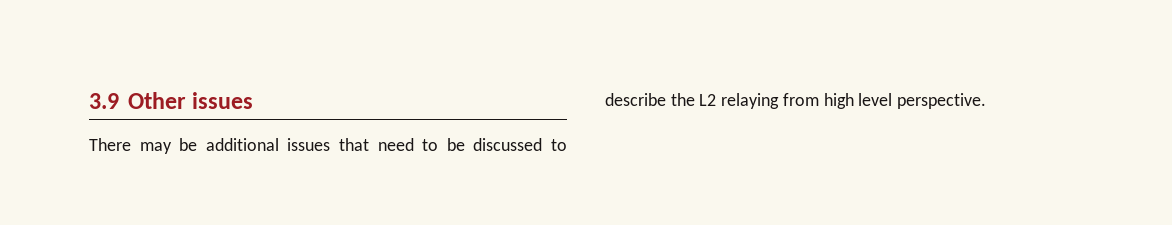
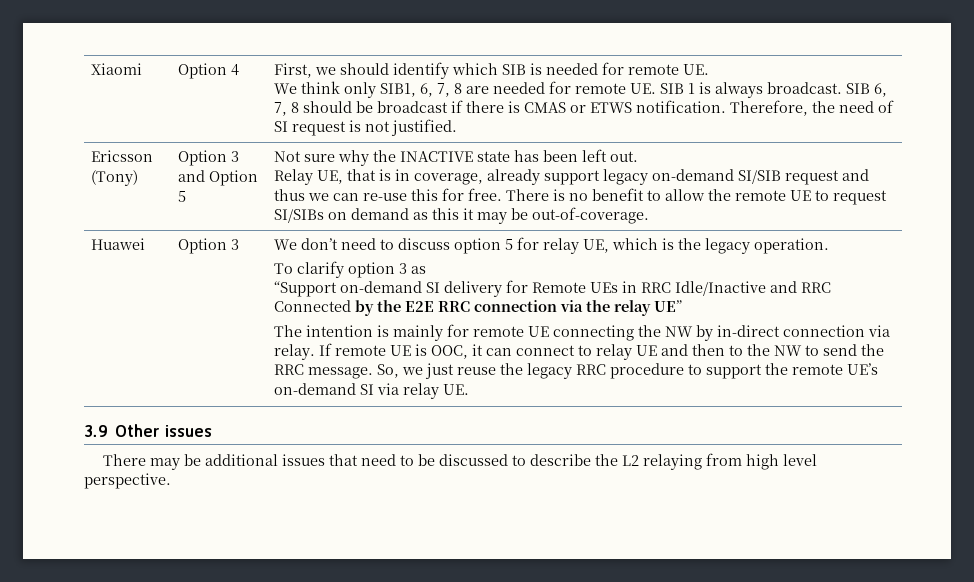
+ Xiaomi | Option 4 | First, we should identify which SIB is needed for remote UE.
+ We think only SIB1, 6, 7, 8 are needed for remote UE. SIB 1 is always broadcast. SIB 6, 7, 8 should be broadcast if there is CMAS or ETWS notification. Therefore, the need of SI request is not justified.
+ Ericsson (Tony) | Option 3 and Option 5 | Not sure why the INACTIVE state has been left out.
+ Relay UE, that is in coverage, already support legacy on-demand SI/SIB request and thus we can re-use this for free. There is no benefit to allow the remote UE to request SI/SIBs on demand as this it may be out-of-coverage.
+ Huawei | Option 3 | We don’t need to discuss option 5 for relay UE, which is the legacy operation.
+ To clarify option 3 as
+ “Support on-demand SI delivery for Remote UEs in RRC Idle/Inactive and RRC Connected by the E2E RRC connection via the relay UE”
+ The intention is mainly for remote UE connecting the NW by in-direct connection via relay. If remote UE is OOC, it can connect to relay UE and then to the NW to send the RRC message. So, we just reuse the legacy RRC procedure to support the remote UE’s on-demand SI via relay UE.

